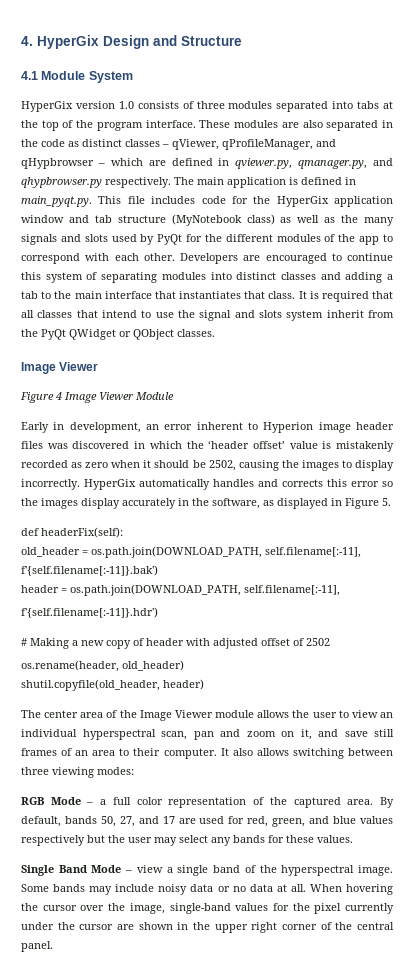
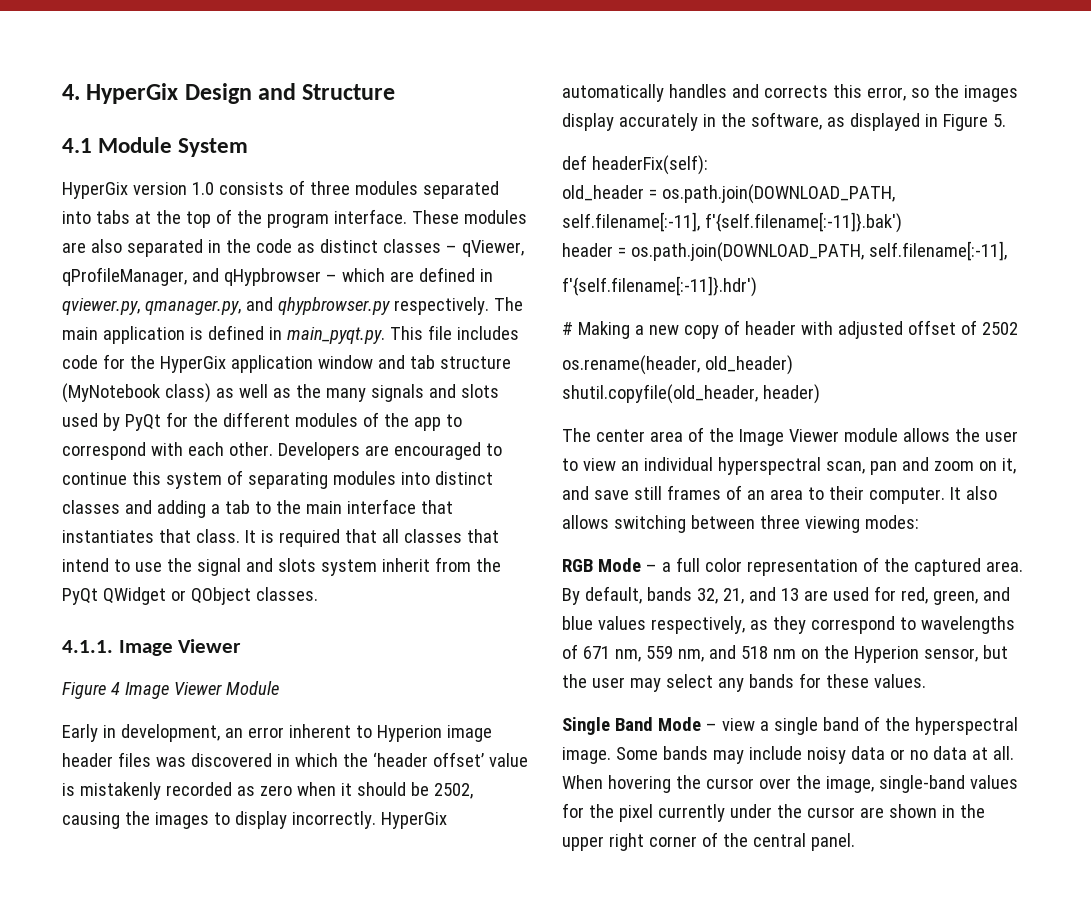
  It is required that all classes that intend to use the signal and slots system inherit from the PyQt QWidget or QObject classes.
- Image Viewer
+ 4.1.1. Image Viewer
- HyperGix automatically handles and corrects this error so the images display accurately in the software, as displayed in Figure 5.
+ HyperGix automatically handles and corrects this error, so the images display accurately in the software, as displayed in Figure 5.
- By default, bands 50, 27, and 17 are used for red, green, and blue values respectively but the user may select any bands for these values.
+ By default, bands 32, 21, and 13 are used for red, green, and blue values respectively, as they correspond to wavelengths of 671 nm, 559 nm, and 518 nm on the Hyperion sensor, but the user may select any bands for these values.

